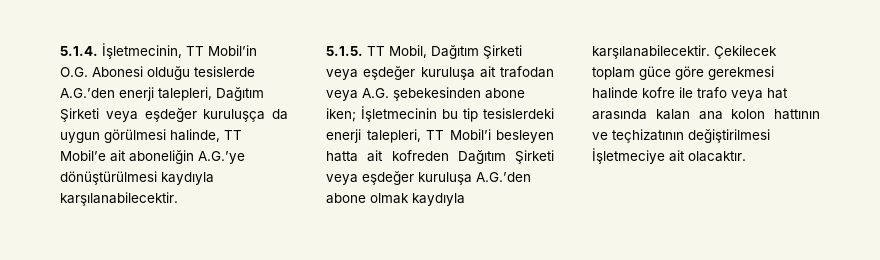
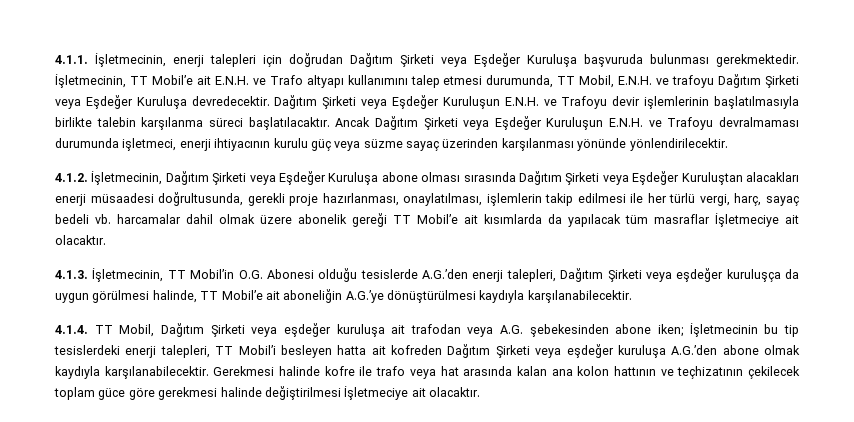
- 5.1.4. İşletmecinin, TT Mobil’in O.G. Abonesi olduğu tesislerde A.G.’den enerji talepleri, Dağıtım Şirketi veya eşdeğer kuruluşça da uygun görülmesi halinde, TT Mobil’e ait aboneliğin A.G.’ye dönüştürülmesi kaydıyla karşılanabilecektir.
+ 4.1.1. İşletmecinin, enerji talepleri için doğrudan Dağıtım Şirketi veya Eşdeğer Kuruluşa başvuruda bulunması gerekmektedir. İşletmecinin, TT Mobil’e ait E.N.H. ve Trafo altyapı kullanımını talep etmesi durumunda, TT Mobil, E.N.H. ve trafoyu Dağıtım Şirketi veya Eşdeğer Kuruluşa devredecektir. Dağıtım Şirketi veya Eşdeğer Kuruluşun E.N.H. ve Trafoyu devir işlemlerinin başlatılmasıyla birlikte talebin karşılanma süreci başlatılacaktır. Ancak Dağıtım Şirketi veya Eşdeğer Kuruluşun E.N.H. ve Trafoyu devralmaması durumunda işletmeci, enerji ihtiyacının kurulu güç veya süzme sayaç üzerinden karşılanması yönünde yönlendirilecektir.
+ 4.1.2. İşletmecinin, Dağıtım Şirketi veya Eşdeğer Kuruluşa abone olması sırasında Dağıtım Şirketi veya Eşdeğer Kuruluştan alacakları enerji müsaadesi doğrultusunda, gerekli proje hazırlanması, onaylatılması, işlemlerin takip edilmesi ile her türlü vergi, harç, sayaç bedeli vb. harcamalar dahil olmak üzere abonelik gereği TT Mobil’e ait kısımlarda da yapılacak tüm masraflar İşletmeciye ait olacaktır.
+ 4.1.3. İşletmecinin, TT Mobil’in O.G. Abonesi olduğu tesislerde A.G.’den enerji talepleri, Dağıtım Şirketi veya eşdeğer kuruluşça da uygun görülmesi halinde, TT Mobil’e ait aboneliğin A.G.’ye dönüştürülmesi kaydıyla karşılanabilecektir.
- 5.1.5. TT Mobil, Dağıtım Şirketi veya eşdeğer kuruluşa ait trafodan veya A.G. şebekesinden abone iken; İşletmecinin bu tip tesislerdeki enerji talepleri, TT Mobil’i besleyen hatta ait kofreden Dağıtım Şirketi veya eşdeğer kuruluşa A.G.’den abone olmak kaydıyla karşılanabilecektir.
+ 4.1.4. TT Mobil, Dağıtım Şirketi veya eşdeğer kuruluşa ait trafodan veya A.G. şebekesinden abone iken; İşletmecinin bu tip tesislerdeki enerji talepleri, TT Mobil’i besleyen hatta ait kofreden Dağıtım Şirketi veya eşdeğer kuruluşa A.G.’den abone olmak kaydıyla karşılanabilecektir.
- Çekilecek toplam güce göre gerekmesi halinde kofre ile trafo veya hat arasında kalan ana kolon hattının ve teçhizatının değiştirilmesi İşletmeciye ait olacaktır.
+ Gerekmesi halinde kofre ile trafo veya hat arasında kalan ana kolon hattının ve teçhizatının çekilecek toplam güce göre gerekmesi halinde değiştirilmesi İşletmeciye ait olacaktır.

